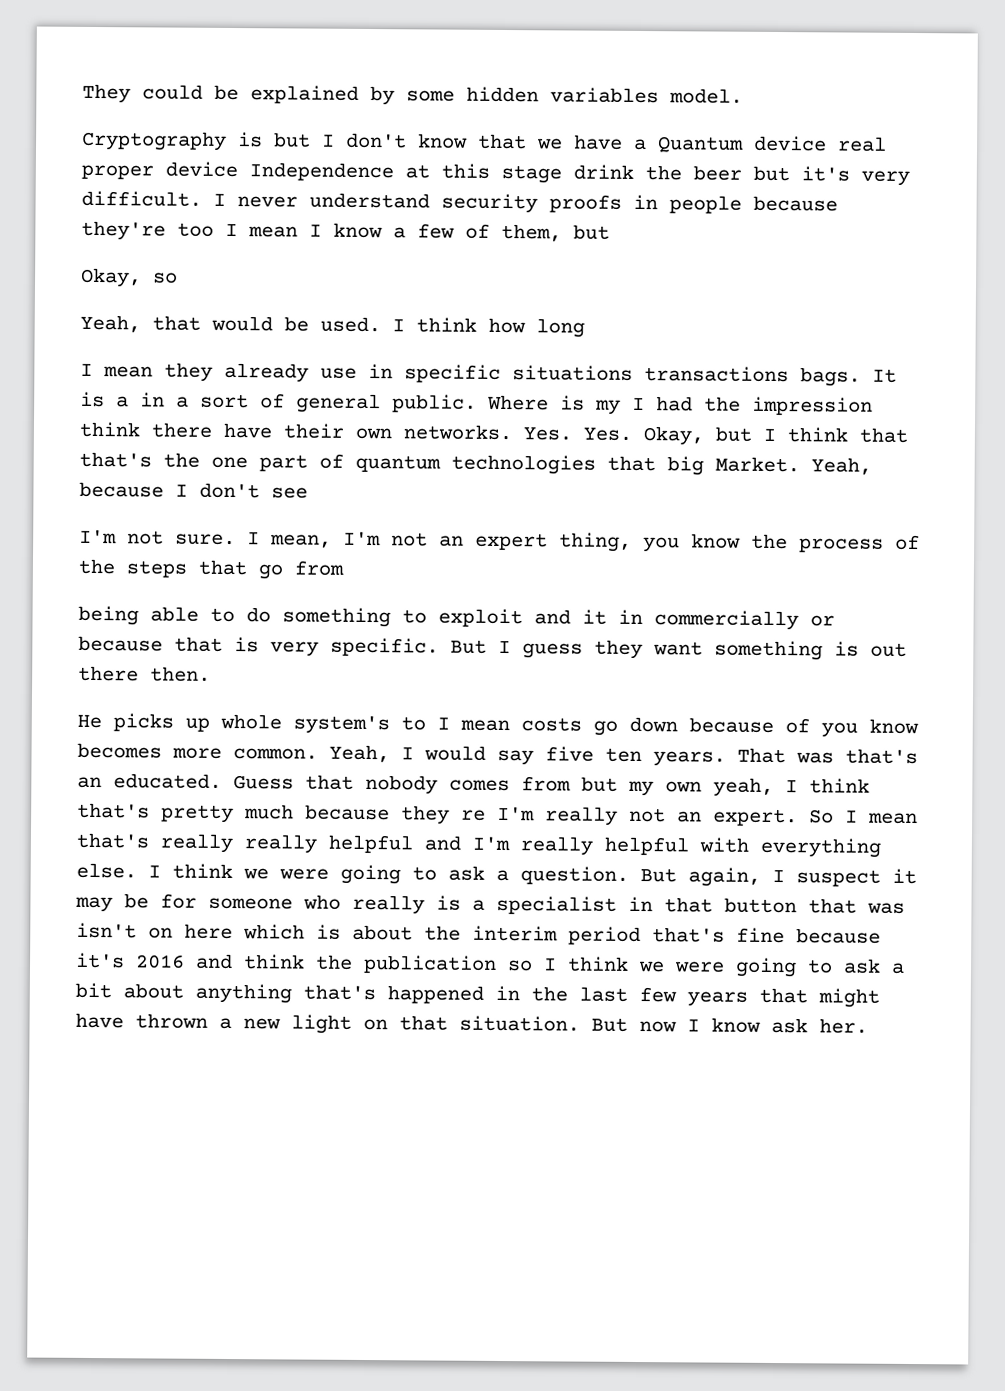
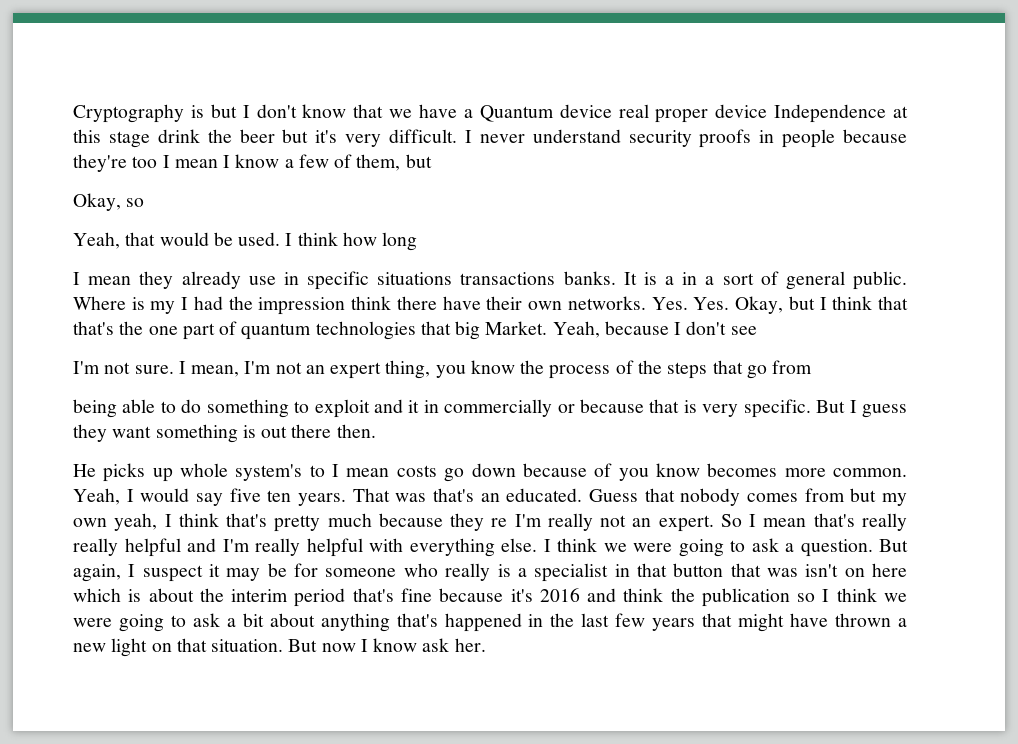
- They could be explained by some hidden variables model.
- I mean they already use in specific situations transactions bags.
+ I mean they already use in specific situations transactions banks.

